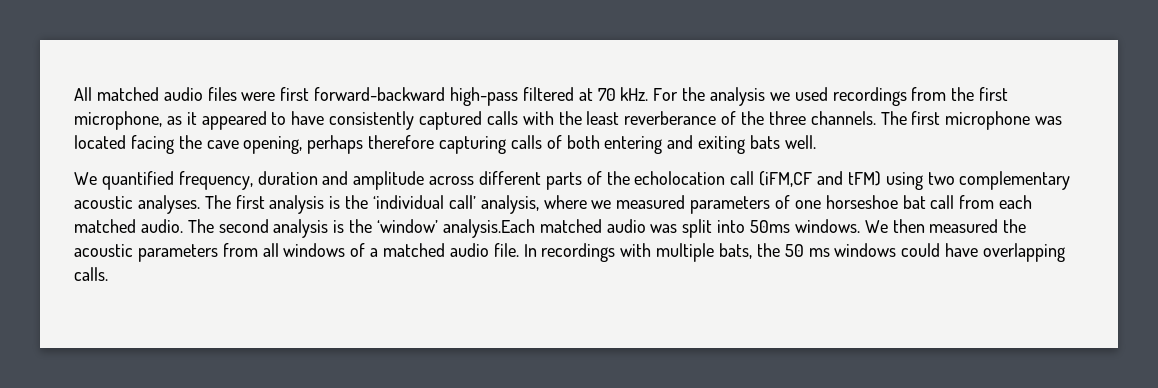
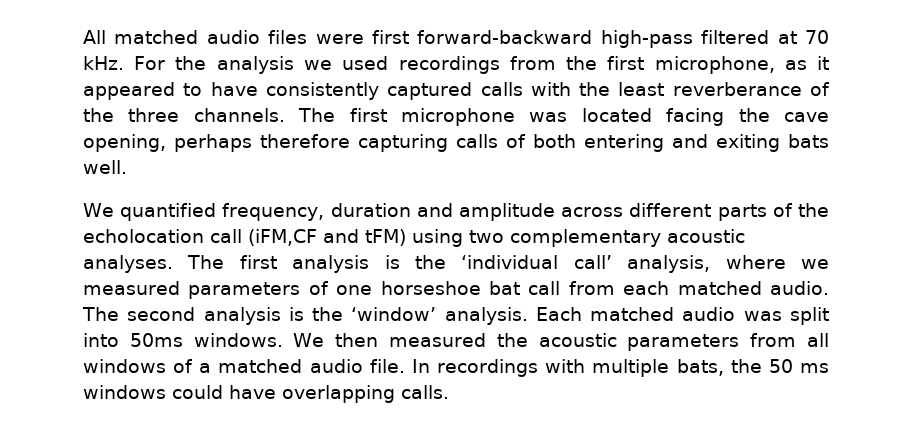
- The second analysis is the ‘window’ analysis.Each matched audio was split into 50ms windows.
+ The second analysis is the ‘window’ analysis. Each matched audio was split into 50ms windows.

